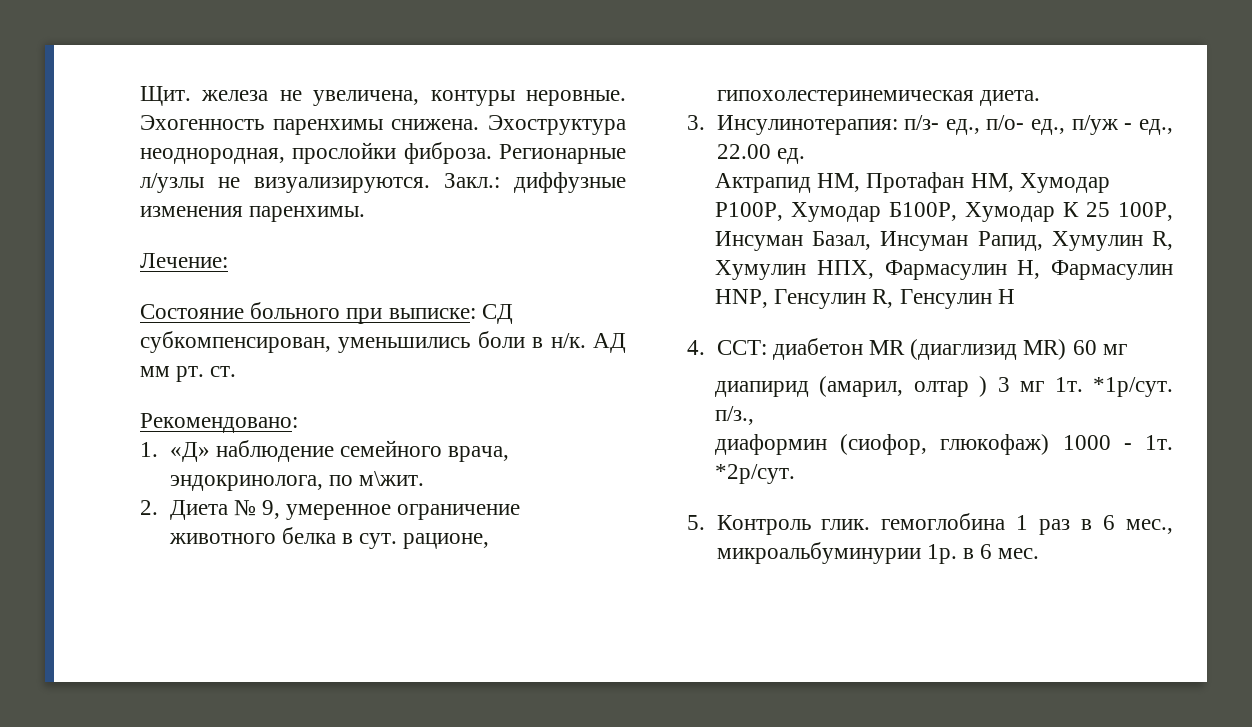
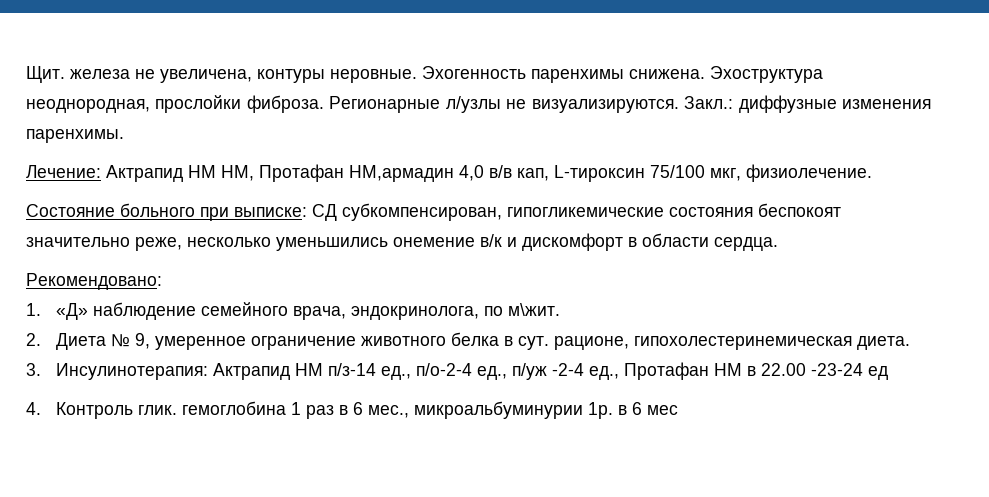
- Лечение:
+ Лечение: Актрапид НМ НМ, Протафан НМ,армадин 4,0 в/в кап, L-тироксин 75/100 мкг, физиолечение.
- Состояние больного при выписке: СД субкомпенсирован, уменьшились боли в н/к. АД мм рт. ст.
+ Состояние больного при выписке: СД субкомпенсирован, гипогликемические состояния беспокоят значительно реже, несколько уменьшились онемение в/к и дискомфорт в области сердца.
- 3. Инсулинотерапия: п/з- ед., п/о- ед., п/уж - ед., 22.00 ед.
- Актрапид НМ, Протафан НМ, Хумодар Р100Р, Хумодар Б100Р, Хумодар К 25 100Р, Инсуман Базал, Инсуман Рапид, Хумулин R, Хумулин НПХ, Фармасулин Н, Фармасулин НNР, Генсулин R, Генсулин Н
- 4. ССТ: диабетон МR (диаглизид МR) 60 мг
- диапирид (амарил, олтар ) 3 мг 1т. *1р/сут. п/з.,
- диаформин (сиофор, глюкофаж) 1000 - 1т. *2р/сут.
- 5. Контроль глик. гемоглобина 1 раз в 6 мес., микроальбуминурии 1р. в 6 мес.
+ 3. Инсулинотерапия: Актрапид НМ п/з-14 ед., п/о-2-4 ед., п/уж -2-4 ед., Протафан НМ в 22.00 -23-24 ед
+ 4. Контроль глик. гемоглобина 1 раз в 6 мес., микроальбуминурии 1р. в 6 мес

